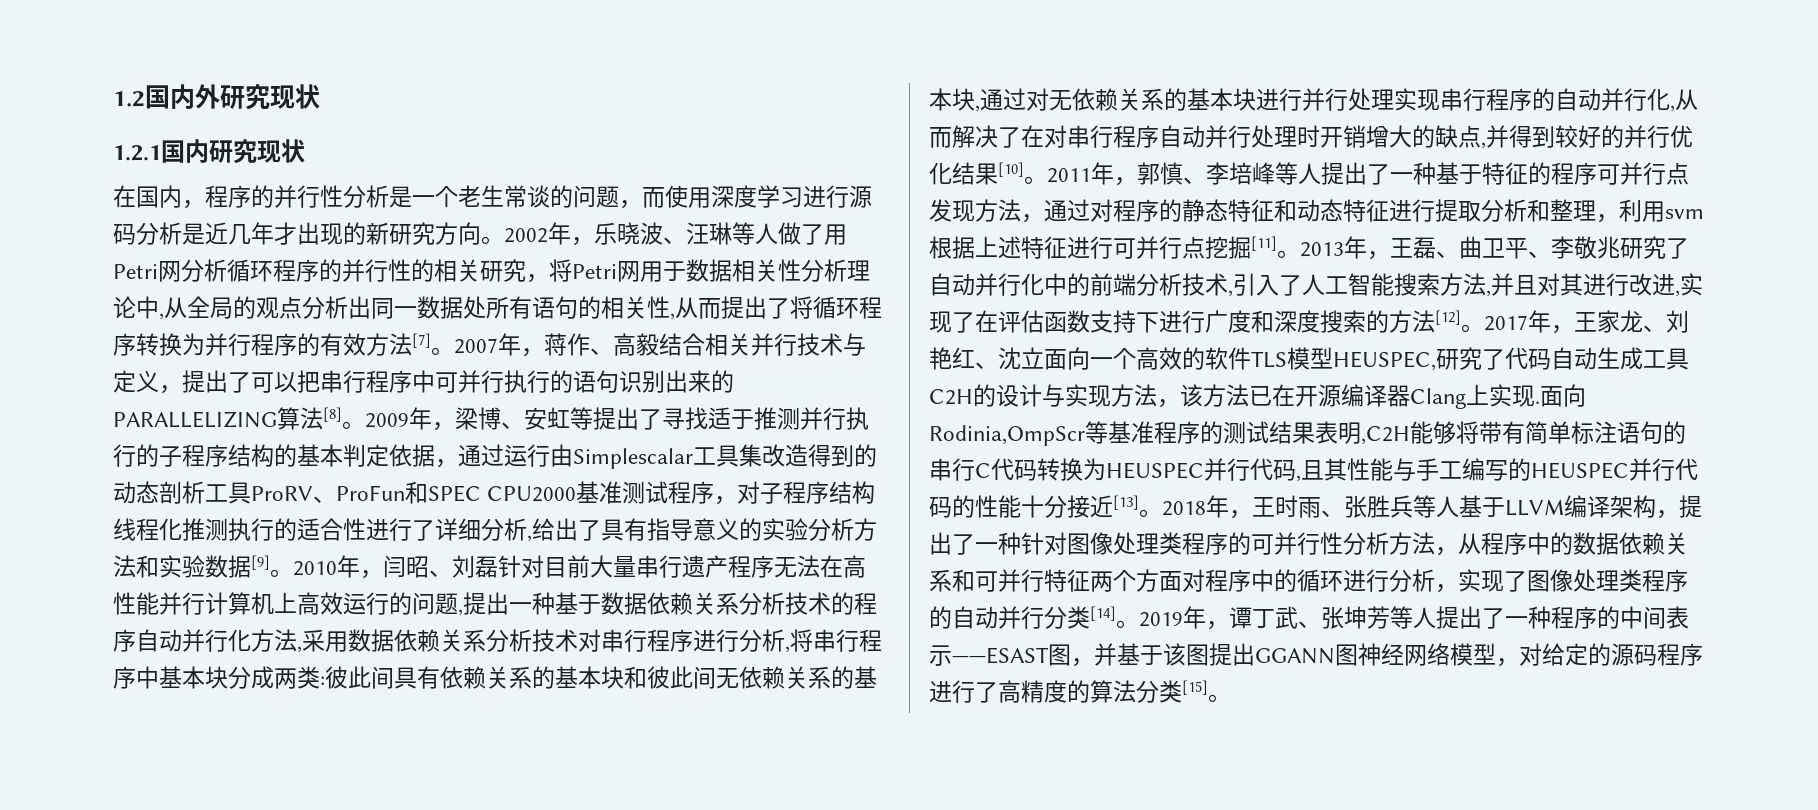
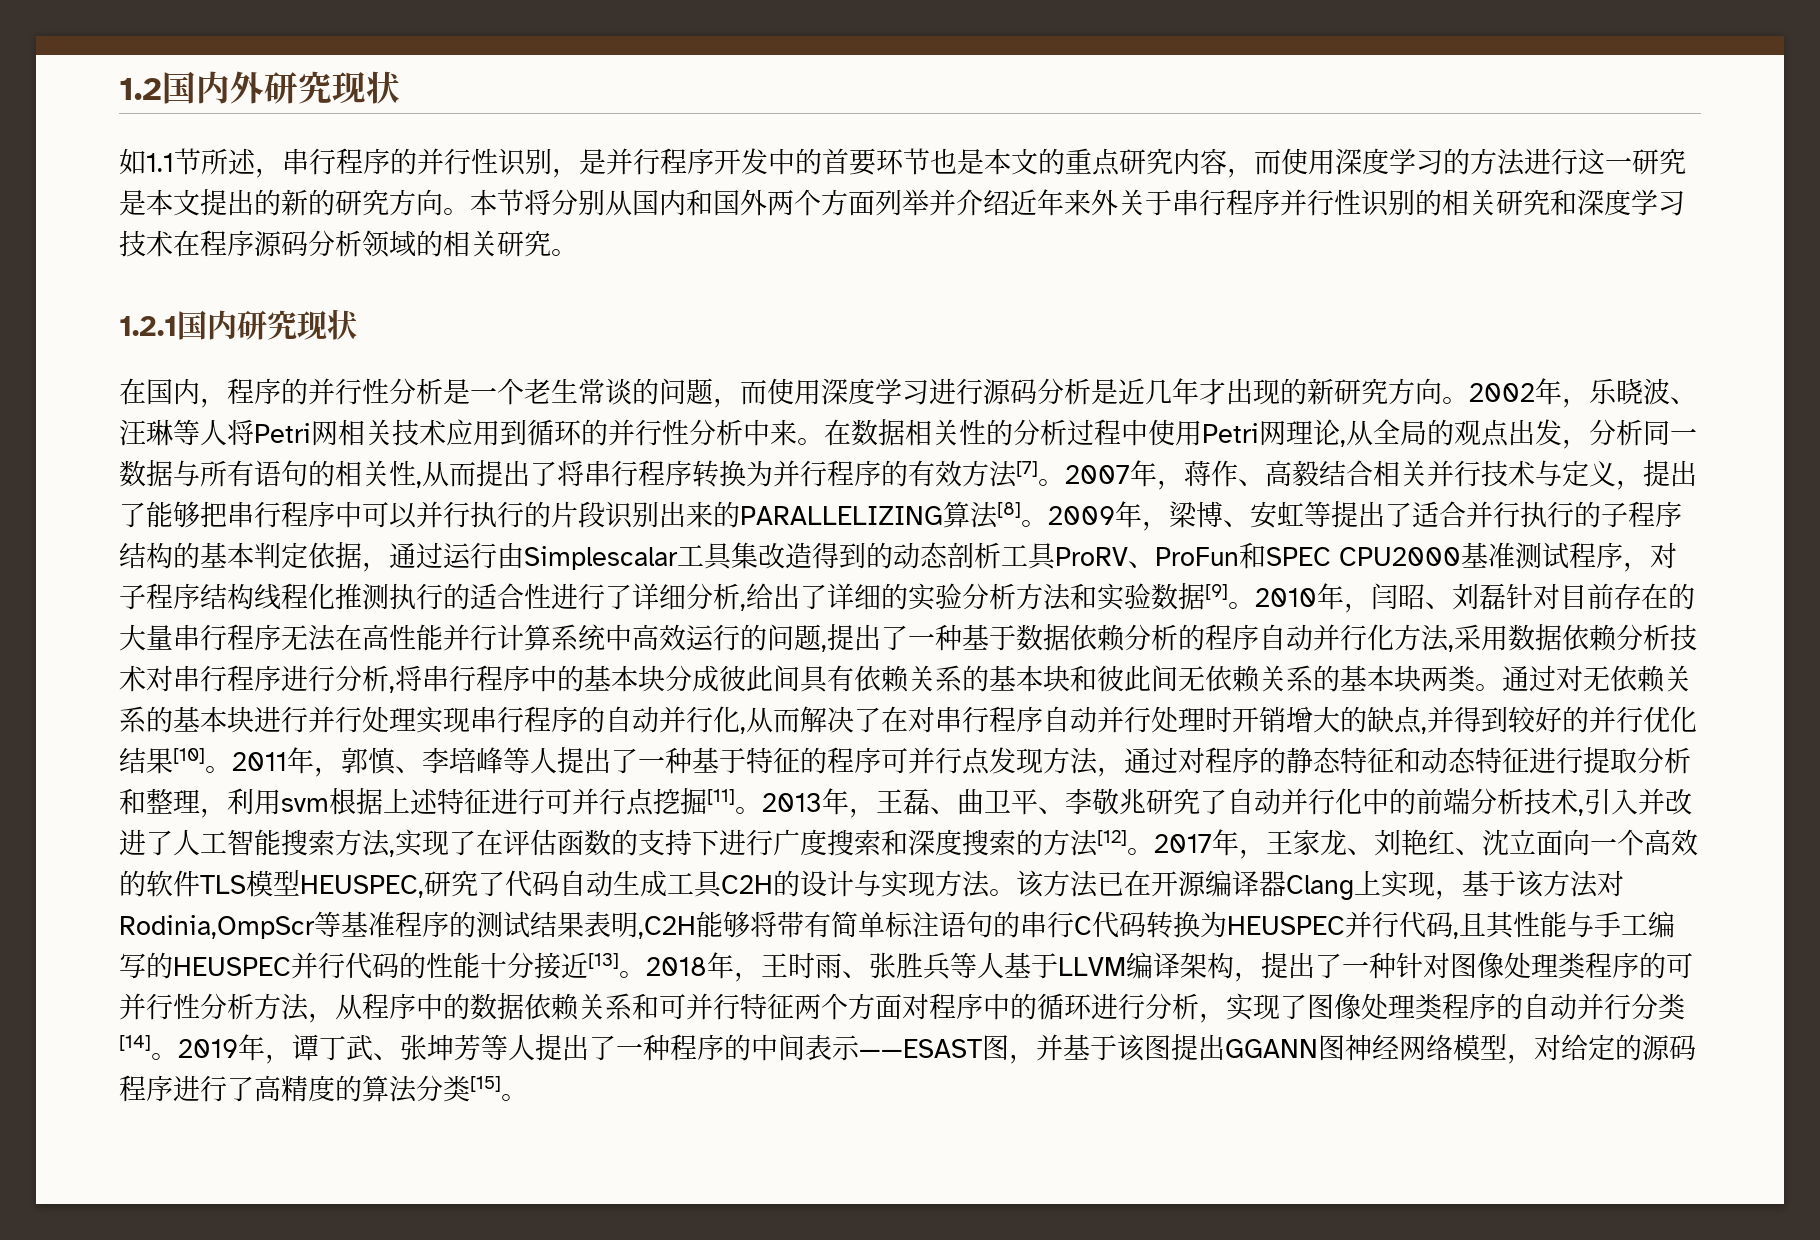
+ 如1.1节所述，串行程序的并行性识别，是并行程序开发中的首要环节也是本文的重点研究内容，而使用深度学习的方法进行这一研究是本文提出的新的研究方向。本节将分别从国内和国外两个方面列举并介绍近年来外关于串行程序并行性识别的相关研究和深度学习技术在程序源码分析领域的相关研究。
- 2002年，乐晓波、汪琳等人做了用Petri网分析循环程序的并行性的相关研究，将Petri网用于数据相关性分析理论中,从全局的观点分析出同一数据处所有语句的相关性,从而提出了将循环程序转换为并行程序的有效方法[7]。
+ 2002年，乐晓波、汪琳等人将Petri网相关技术应用到循环的并行性分析中来。在数据相关性的分析过程中使用Petri网理论,从全局的观点出发，分析同一数据与所有语句的相关性,从而提出了将串行程序转换为并行程序的有效方法[7]。
- 2007年，蒋作、高毅结合相关并行技术与定义，提出了可以把串行程序中可并行执行的语句识别出来的PARALLELIZING算法[8]。
+ 2007年，蒋作、高毅结合相关并行技术与定义，提出了能够把串行程序中可以并行执行的片段识别出来的PARALLELIZING算法[8]。
- 2009年，梁博、安虹等提出了寻找适于推测并行执行的子程序结构的基本判定依据，通过运行由Simplescalar工具集改造得到的动态剖析工具ProRV、ProFun和SPEC CPU2000基准测试程序，对子程序结构线程化推测执行的适合性进行了详细分析,给出了具有指导意义的实验分析方法和实验数据[9]。
+ 2009年，梁博、安虹等提出了适合并行执行的子程序结构的基本判定依据，通过运行由Simplescalar工具集改造得到的动态剖析工具ProRV、ProFun和SPEC CPU2000基准测试程序，对子程序结构线程化推测执行的适合性进行了详细分析,给出了详细的实验分析方法和实验数据[9]。
- 2010年，闫昭、刘磊针对目前大量串行遗产程序无法在高性能并行计算机上高效运行的问题,提出一种基于数据依赖关系分析技术的程序自动并行化方法,采用数据依赖关系分析技术对串行程序进行分析,将串行程序中基本块分成两类:彼此间具有依赖关系的基本块和彼此间无依赖关系的基本块,通过对无依赖关系的基本块进行并行处理实现串行程序的自动并行化,从而解决了在对串行程序自动并行处理时开销增大的缺点,并得到较好的并行优化结果[10]。
+ 2010年，闫昭、刘磊针对目前存在的大量串行程序无法在高性能并行计算系统中高效运行的问题,提出了一种基于数据依赖分析的程序自动并行化方法,采用数据依赖分析技术对串行程序进行分析,将串行程序中的基本块分成彼此间具有依赖关系的基本块和彼此间无依赖关系的基本块两类。通过对无依赖关系的基本块进行并行处理实现串行程序的自动并行化,从而解决了在对串行程序自动并行处理时开销增大的缺点,并得到较好的并行优化结果[10]。
- 2013年，王磊、曲卫平、李敬兆研究了自动并行化中的前端分析技术,引入了人工智能搜索方法,并且对其进行改进,实现了在评估函数支持下进行广度和深度搜索的方法[12]。
+ 2013年，王磊、曲卫平、李敬兆研究了自动并行化中的前端分析技术,引入并改进了人工智能搜索方法,实现了在评估函数的支持下进行广度搜索和深度搜索的方法[12]。
- 2017年，王家龙、刘艳红、沈立面向一个高效的软件TLS模型HEUSPEC,研究了代码自动生成工具C2H的设计与实现方法，该方法已在开源编译器Clang上实现.面向Rodinia,OmpScr等基准程序的测试结果表明,C2H能够将带有简单标注语句的串行C代码转换为HEUSPEC并行代码,且其性能与手工编写的HEUSPEC并行代码的性能十分接近[13]。
+ 2017年，王家龙、刘艳红、沈立面向一个高效的软件TLS模型HEUSPEC,研究了代码自动生成工具C2H的设计与实现方法。该方法已在开源编译器Clang上实现，基于该方法对Rodinia,OmpScr等基准程序的测试结果表明,C2H能够将带有简单标注语句的串行C代码转换为HEUSPEC并行代码,且其性能与手工编写的HEUSPEC并行代码的性能十分接近[13]。

